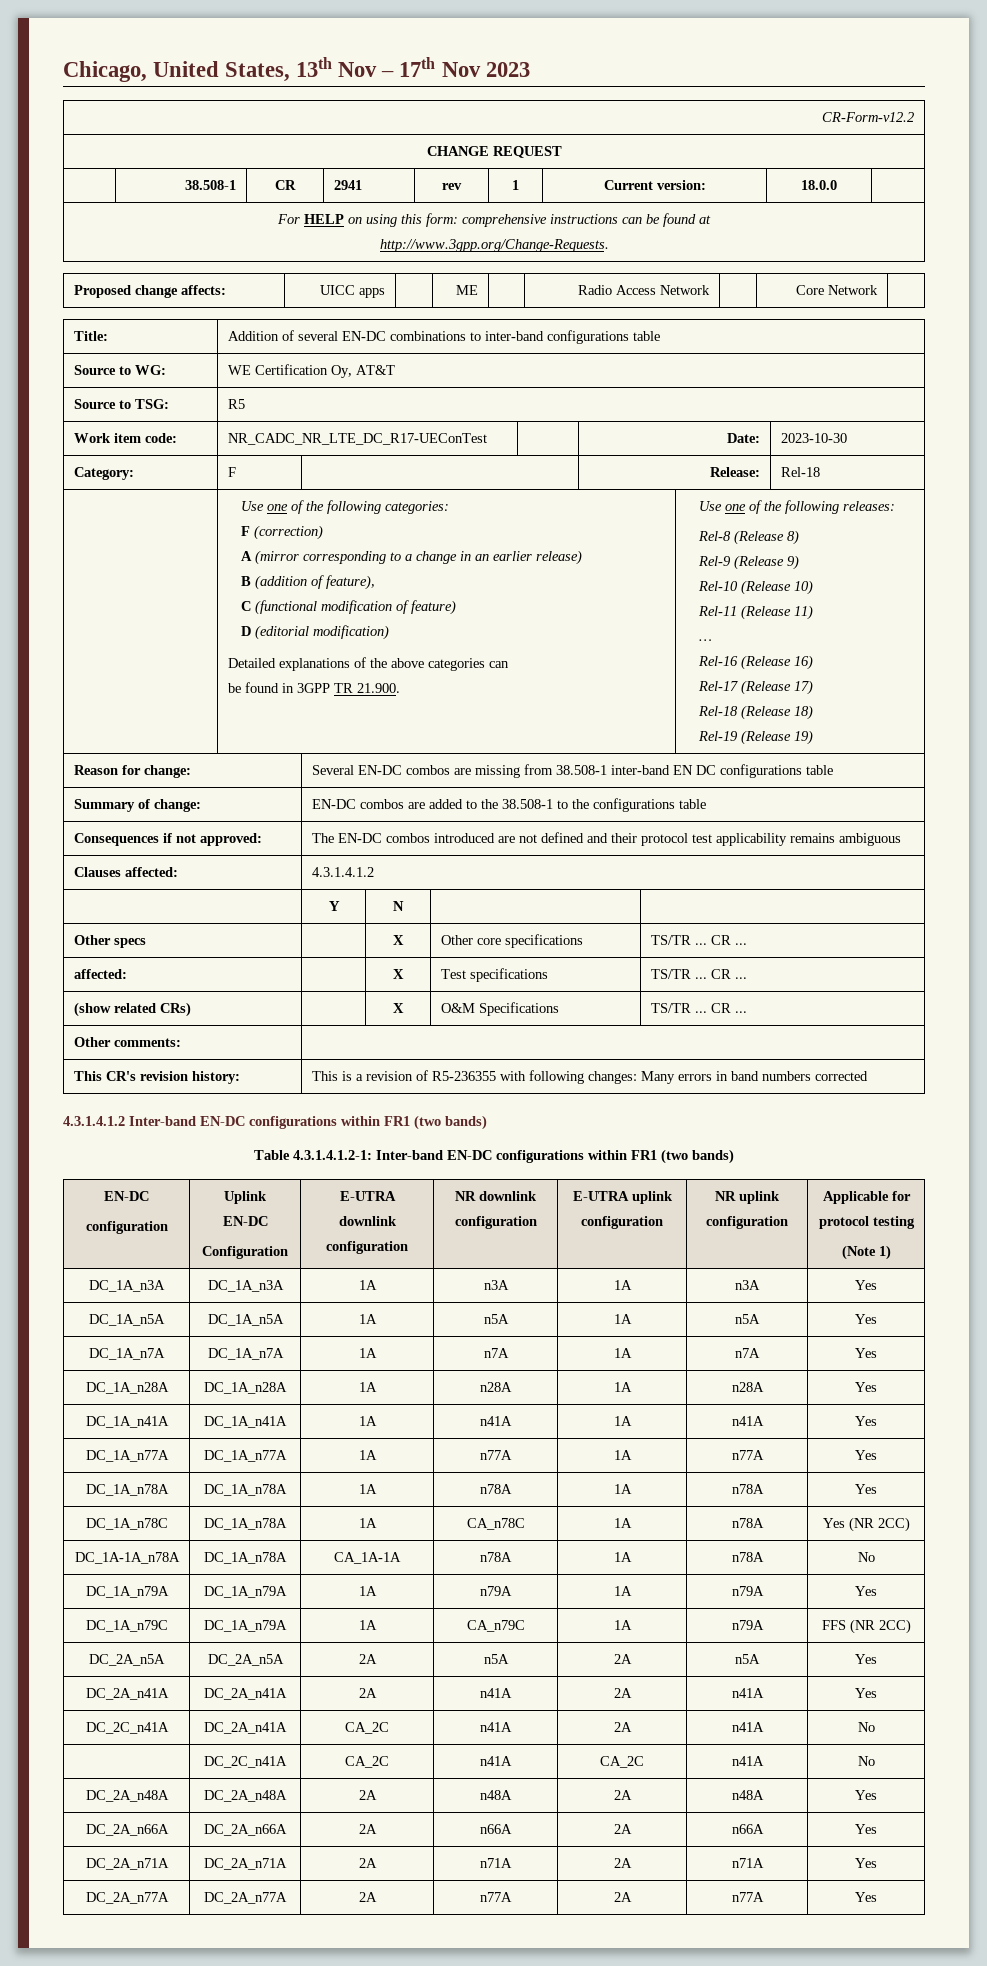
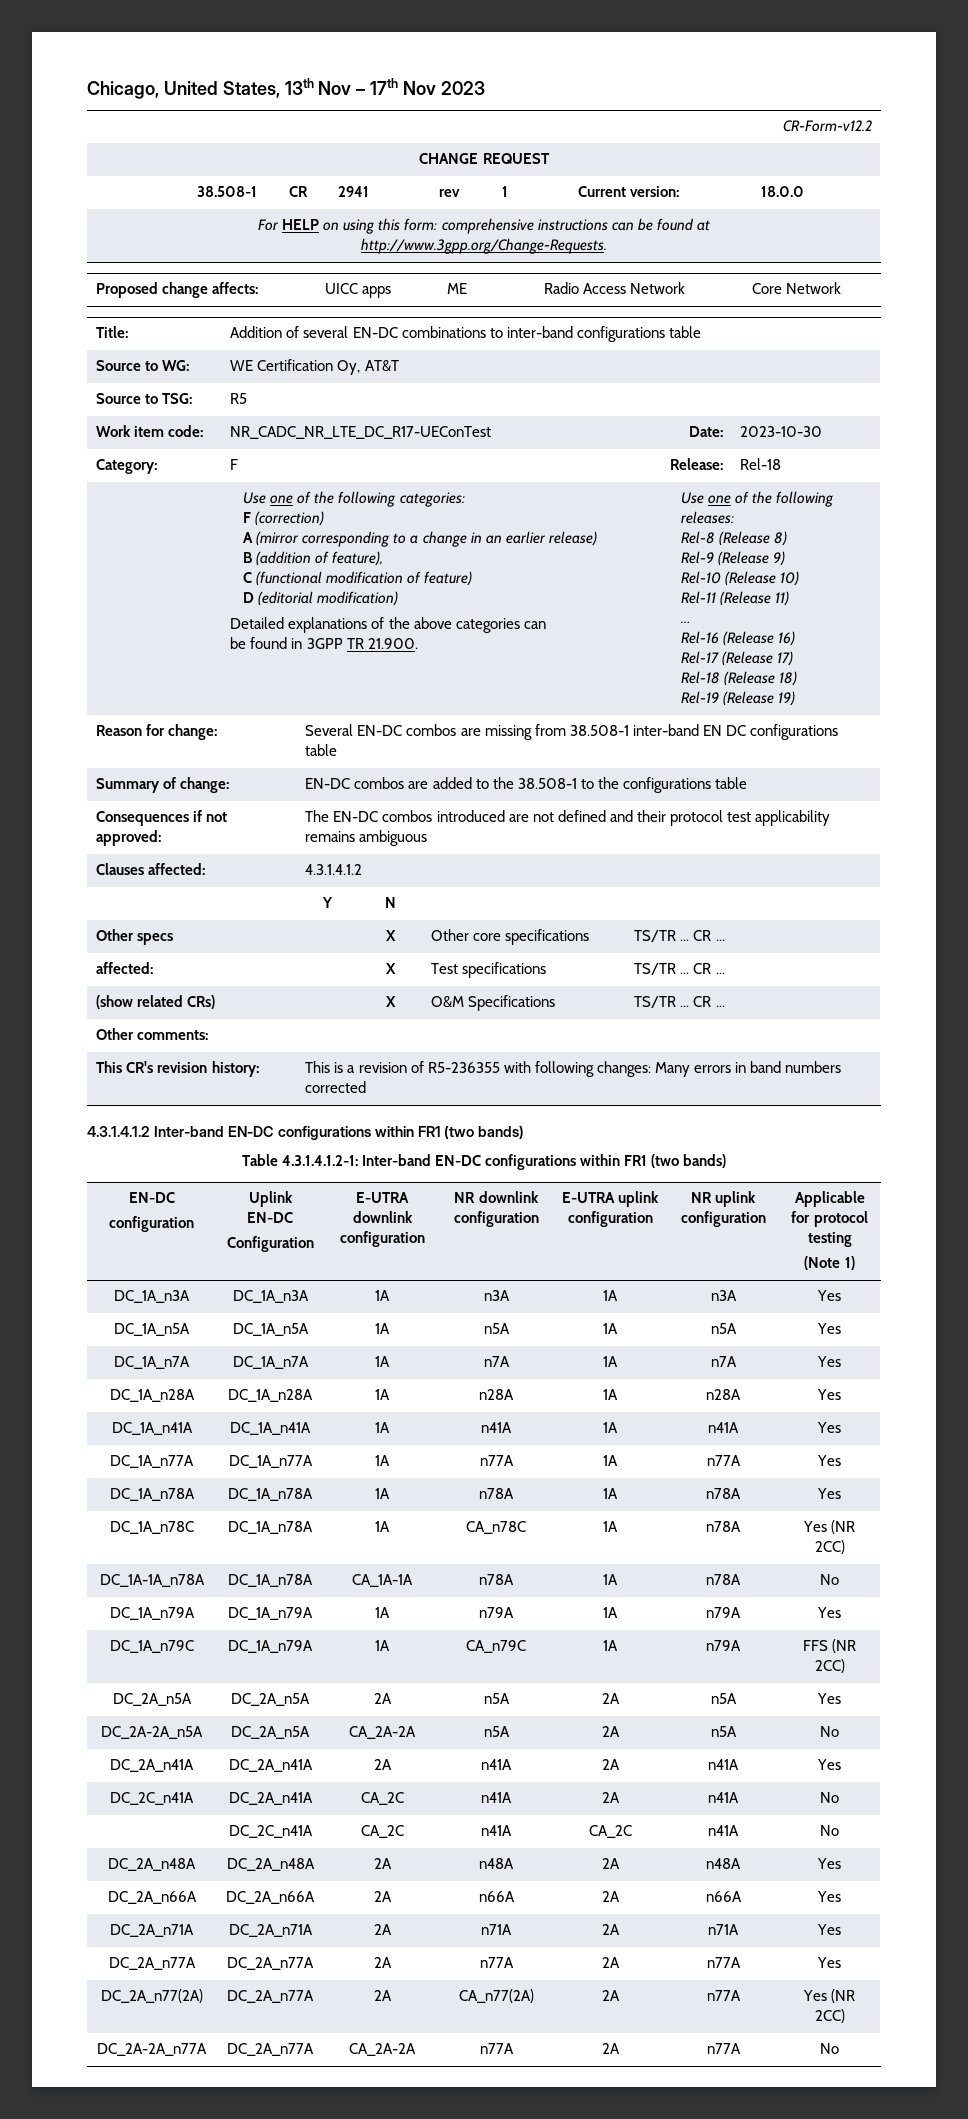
+ DC_2A-2A_n5A | DC_2A_n5A | CA_2A-2A | n5A | 2A | n5A | No
+ DC_2A_n77(2A) | DC_2A_n77A | 2A | CA_n77(2A) | 2A | n77A | Yes (NR 2CC)
+ DC_2A-2A_n77A | DC_2A_n77A | CA_2A-2A | n77A | 2A | n77A | No

